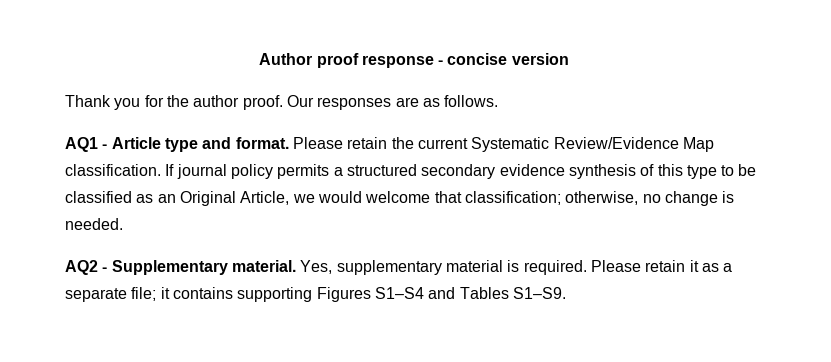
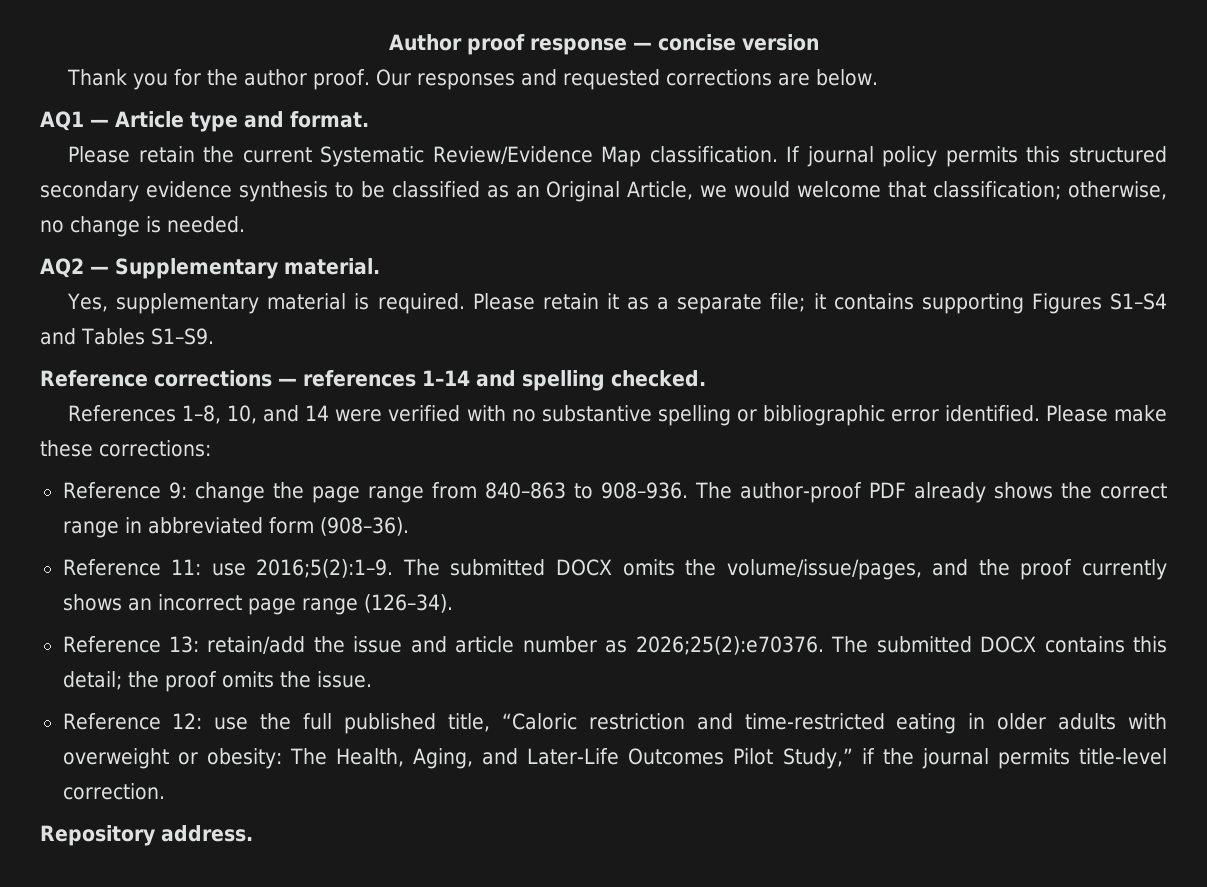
- Author proof response - concise version
+ Author proof response — concise version
- Our responses are as follows.
+ Our responses and requested corrections are below.
- AQ1 - Article type and format. Please retain the current Systematic Review/Evidence Map classification.
+ AQ1 — Article type and format.
+ Please retain the current Systematic Review/Evidence Map classification.
- If journal policy permits a structured secondary evidence synthesis of this type to be classified as an Original Article, we would welcome that classification; otherwise, no change is needed.
+ If journal policy permits this structured secondary evidence synthesis to be classified as an Original Article, we would welcome that classification; otherwise, no change is needed.
- AQ2 - Supplementary material. Yes, supplementary material is required.
+ AQ2 — Supplementary material.
+ Yes, supplementary material is required.
+ Reference corrections — references 1–14 and spelling checked.
+ References 1–8, 10, and 14 were verified with no substantive spelling or bibliographic error identified. Please make these corrections:
+ Reference 9: change the page range from 840–863 to 908–936. The author-proof PDF already shows the correct range in abbreviated form (908–36).
+ Reference 11: use 2016;5(2):1–9. The submitted DOCX omits the volume/issue/pages, and the proof currently shows an incorrect page range (126–34).
+ Reference 13: retain/add the issue and article number as 2026;25(2):e70376. The submitted DOCX contains this detail; the proof omits the issue.
+ Reference 12: use the full published title, “Caloric restriction and time-restricted eating in older adults with overweight or obesity: The Health, Aging, and Later-Life Outcomes Pilot Study,” if the journal permits title-level correction.
+ Repository address.

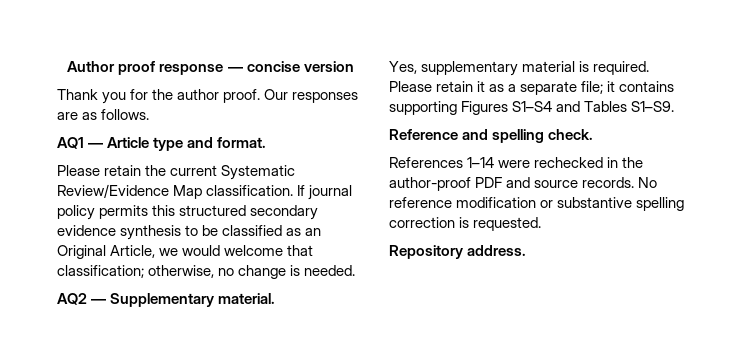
- Our responses and requested corrections are below.
+ Our responses are as follows.
- Reference corrections — references 1–14 and spelling checked.
+ Reference and spelling check.
- References 1–8, 10, and 14 were verified with no substantive spelling or bibliographic error identified. Please make these corrections:
- Reference 9: change the page range from 840–863 to 908–936. The author-proof PDF already shows the correct range in abbreviated form (908–36).
- Reference 11: use 2016;5(2):1–9. The submitted DOCX omits the volume/issue/pages, and the proof currently shows an incorrect page range (126–34).
- Reference 13: retain/add the issue and article number as 2026;25(2):e70376. The submitted DOCX contains this detail; the proof omits the issue.
- Reference 12: use the full published title, “Caloric restriction and time-restricted eating in older adults with overweight or obesity: The Health, Aging, and Later-Life Outcomes Pilot Study,” if the journal permits title-level correction.
+ References 1–14 were rechecked in the author-proof PDF and source records. No reference modification or substantive spelling correction is requested.

